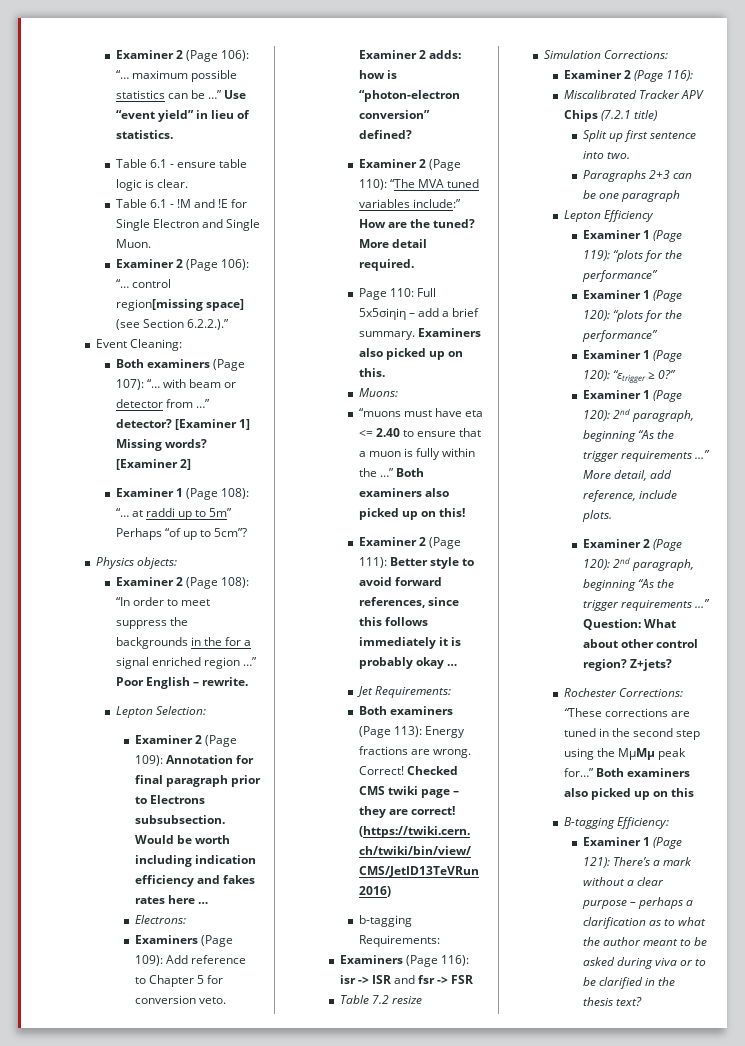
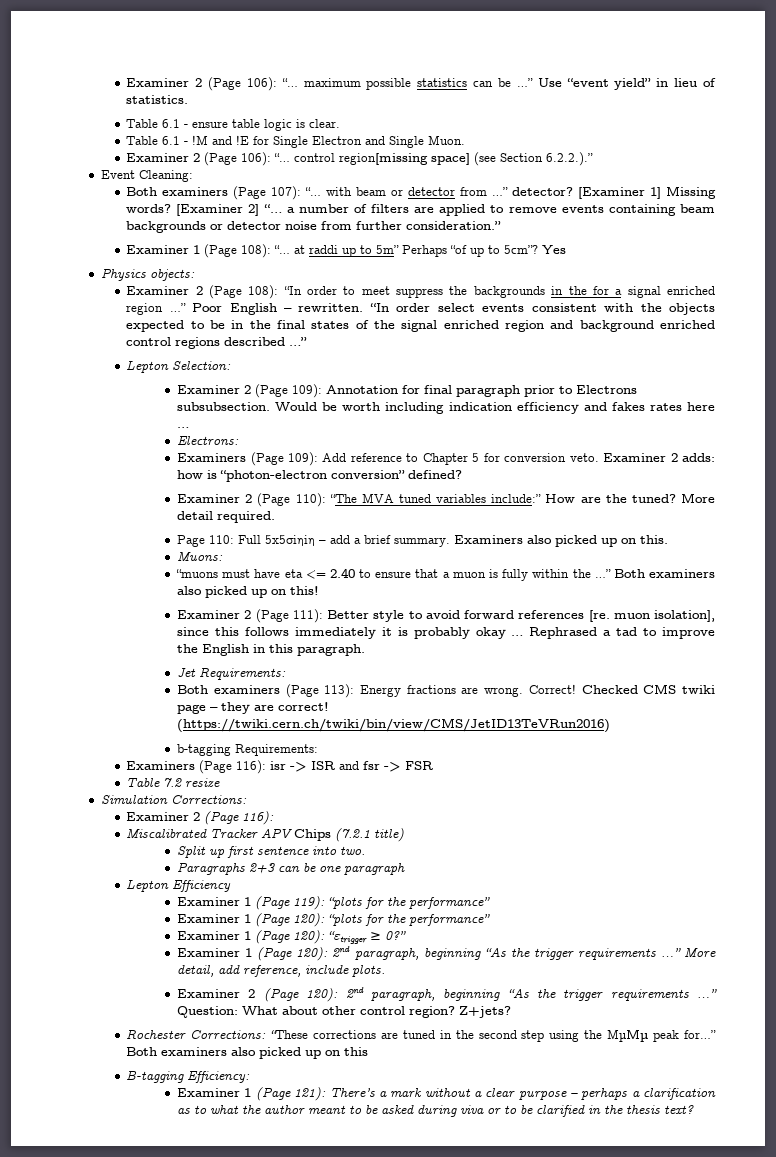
- [Examiner 2]
+ [Examiner 2] “… a number of filters are applied to remove events containing beam backgrounds or detector noise from further consideration.”
+ Yes
- Poor English – rewrite.
+ Poor English – rewritten. “In order select events consistent with the objects expected to be in the final states of the signal enriched region and background enriched control regions described …”
- Examiner 2 (Page 111): Better style to avoid forward references, since this follows immediately it is probably okay …
+ Examiner 2 (Page 111): Better style to avoid forward references [re. muon isolation], since this follows immediately it is probably okay … Rephrased a tad to improve the English in this paragraph.

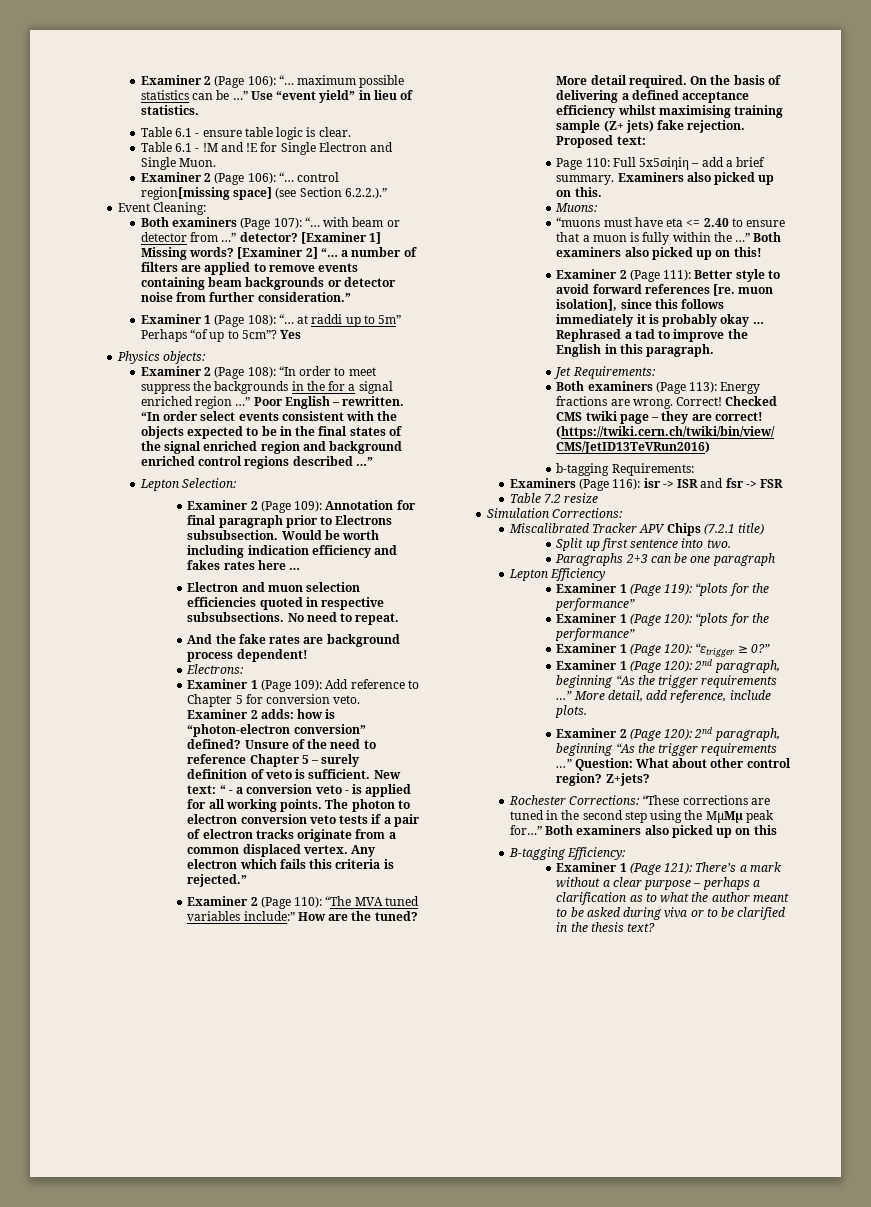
+ Electron and muon selection efficiencies quoted in respective subsubsections. No need to repeat.
+ And the fake rates are background process dependent!
- Examiners (Page 109): Add reference to Chapter 5 for conversion veto.
+ Examiner 1 (Page 109): Add reference to Chapter 5 for conversion veto.
+ Unsure of the need to reference Chapter 5 – surely definition of veto is sufficient. New text: “ - a conversion veto - is applied for all working points. The photon to electron conversion veto tests if a pair of electron tracks originate from a common displaced vertex. Any electron which fails this criteria is rejected.”
+ On the basis of delivering a defined acceptance efficiency whilst maximising training sample (Z+ jets) fake rejection. Proposed text:
- Examiner 2 (Page 116):

